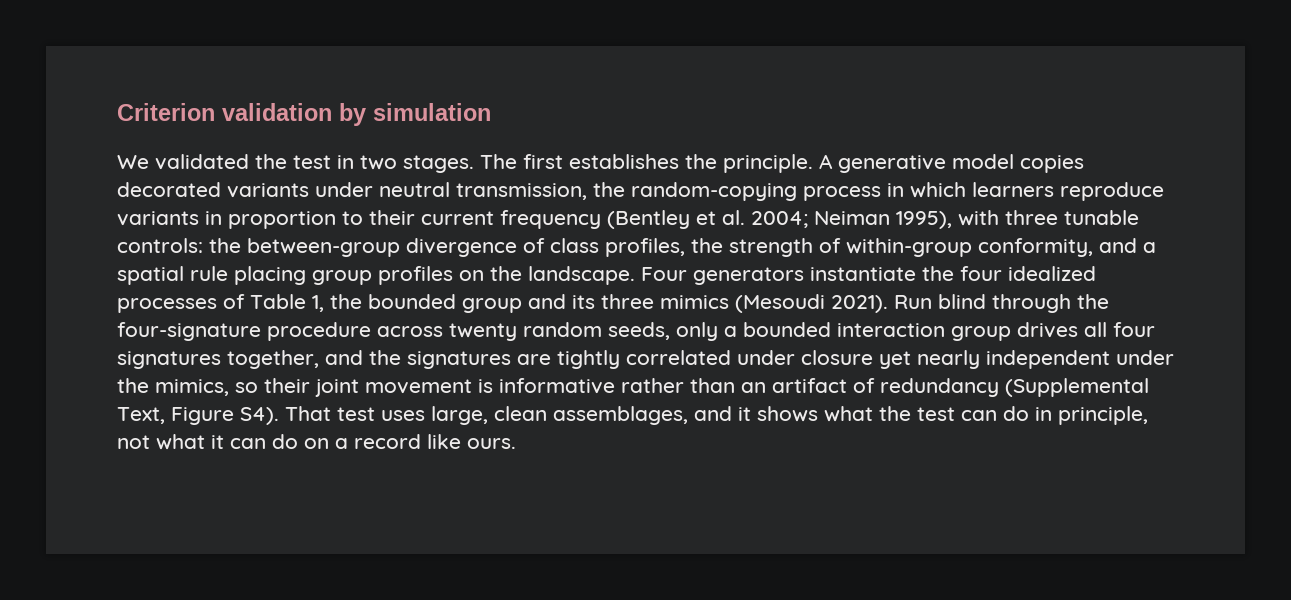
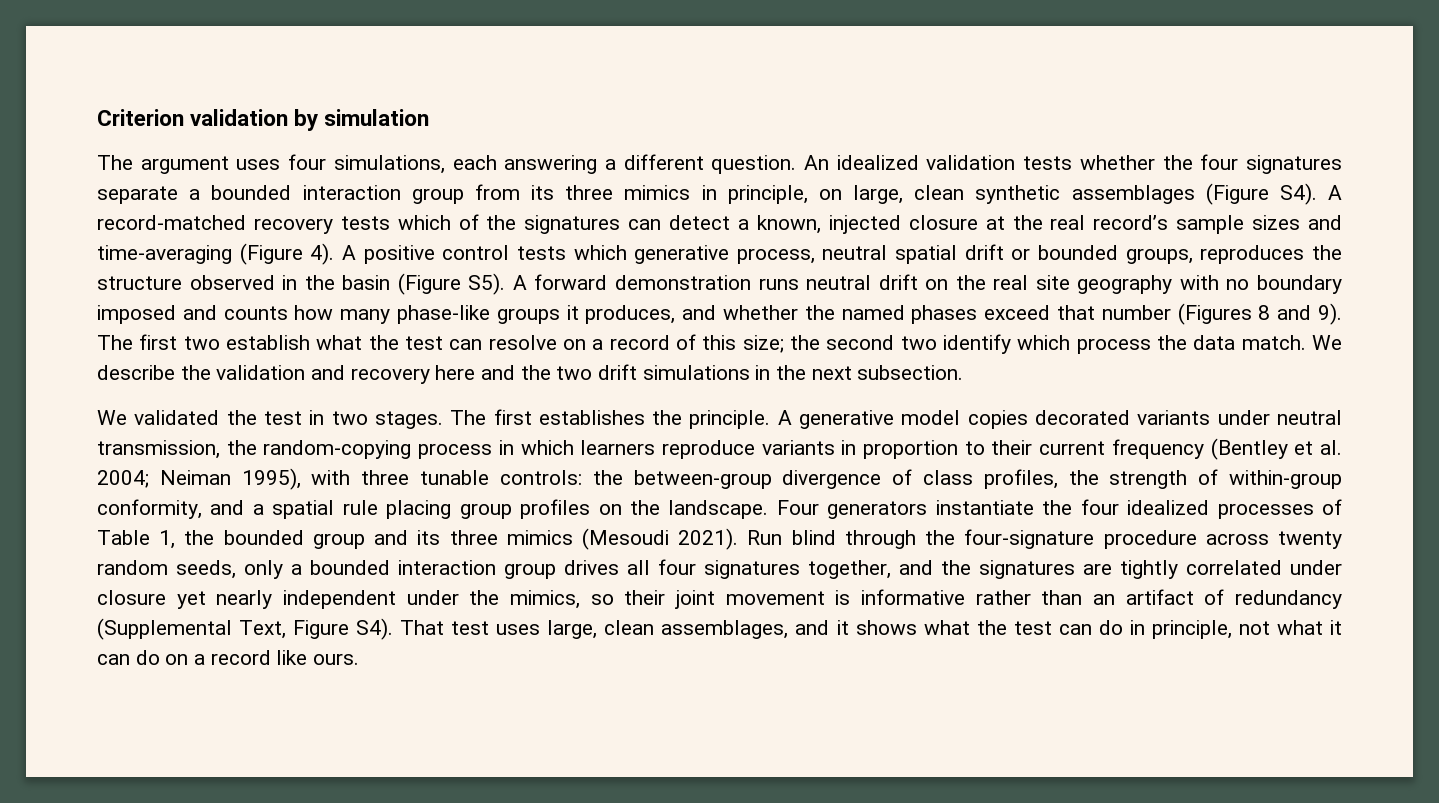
+ The argument uses four simulations, each answering a different question. An idealized validation tests whether the four signatures separate a bounded interaction group from its three mimics in principle, on large, clean synthetic assemblages (Figure S4). A record-matched recovery tests which of the signatures can detect a known, injected closure at the real record’s sample sizes and time-averaging (Figure 4). A positive control tests which generative process, neutral spatial drift or bounded groups, reproduces the structure observed in the basin (Figure S5). A forward demonstration runs neutral drift on the real site geography with no boundary imposed and counts how many phase-like groups it produces, and whether the named phases exceed that number (Figures 8 and 9). The first two establish what the test can resolve on a record of this size; the second two identify which process the data match. We describe the validation and recovery here and the two drift simulations in the next subsection.

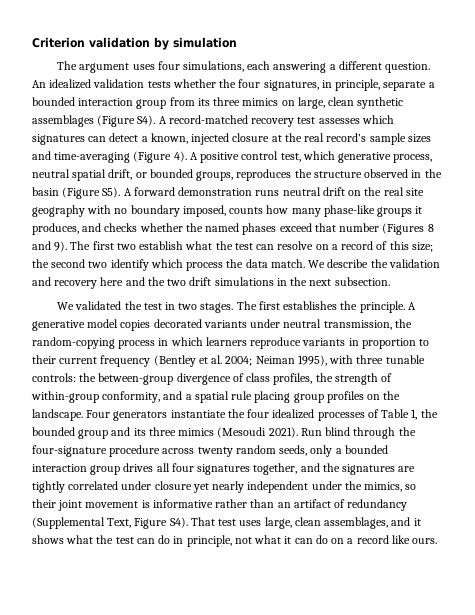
- An idealized validation tests whether the four signatures separate a bounded interaction group from its three mimics in principle, on large, clean synthetic assemblages (Figure S4). A record-matched recovery tests which of the signatures can detect a known, injected closure at the real record’s sample sizes and time-averaging (Figure 4).
+ An idealized validation tests whether the four signatures, in principle, separate a bounded interaction group from its three mimics on large, clean synthetic assemblages (Figure S4). A record-matched recovery test assesses which signatures can detect a known, injected closure at the real record’s sample sizes and time-averaging (Figure 4).
- A positive control tests which generative process, neutral spatial drift or bounded groups, reproduces the structure observed in the basin (Figure S5). A forward demonstration runs neutral drift on the real site geography with no boundary imposed and counts how many phase-like groups it produces, and whether the named phases exceed that number (Figures 8 and 9).
+ A positive control test, which generative process, neutral spatial drift, or bounded groups, reproduces the structure observed in the basin (Figure S5). A forward demonstration runs neutral drift on the real site geography with no boundary imposed, counts how many phase-like groups it produces, and checks whether the named phases exceed that number (Figures 8 and 9).

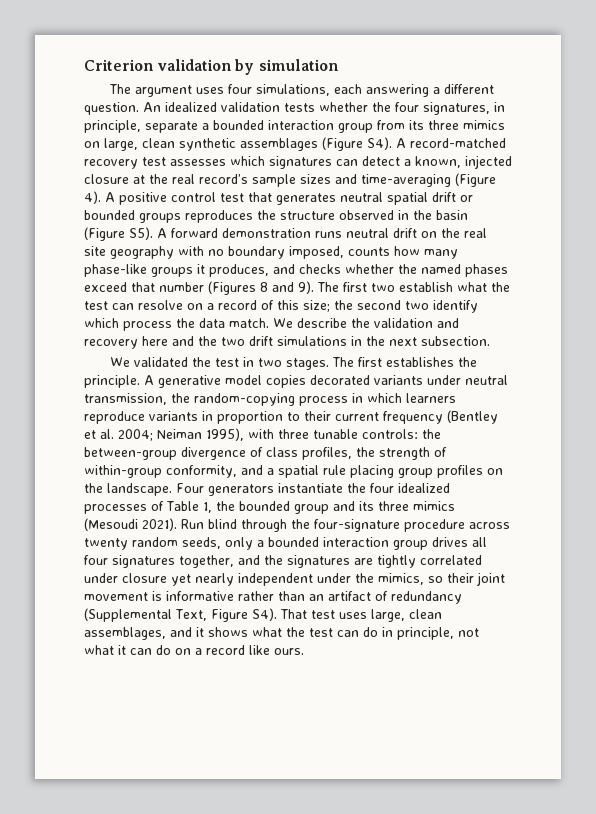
- A positive control test, which generative process, neutral spatial drift, or bounded groups, reproduces the structure observed in the basin (Figure S5). A forward demonstration runs neutral drift on the real site geography with no boundary imposed, counts how many phase-like groups it produces, and checks whether the named phases exceed that number (Figures 8 and 9).
+ A positive control test that generates neutral spatial drift or bounded groups reproduces the structure observed in the basin (Figure S5). A forward demonstration runs neutral drift on the real site geography with no boundary imposed, counts how many phase-like groups it produces, and checks whether the named phases exceed that number (Figures 8 and 9).

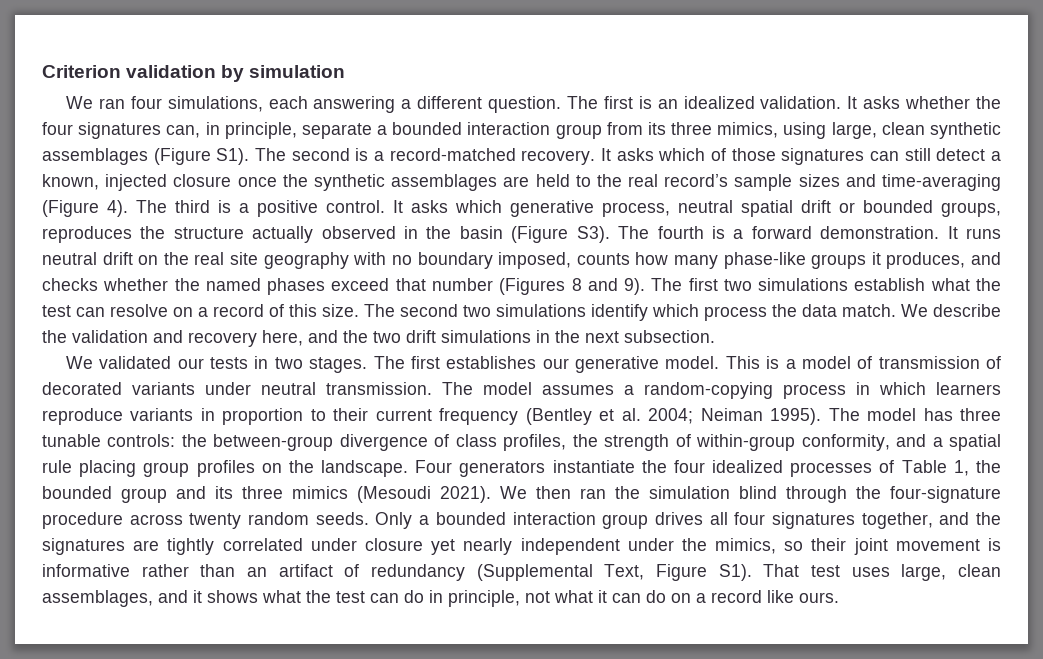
- The argument uses four simulations, each answering a different question.
+ We ran four simulations, each answering a different question.
- An idealized validation tests whether the four signatures, in principle, separate a bounded interaction group from its three mimics on large, clean synthetic assemblages (Figure S4). A record-matched recovery test assesses which signatures can detect a known, injected closure at the real record’s sample sizes and time-averaging (Figure 4).
+ The first is an idealized validation. It asks whether the four signatures can, in principle, separate a bounded interaction group from its three mimics, using large, clean synthetic assemblages (Figure S1). The second is a record-matched recovery. It asks which of those signatures can still detect a known, injected closure once the synthetic assemblages are held to the real record’s sample sizes and time-averaging (Figure 4).
- A positive control test that generates neutral spatial drift or bounded groups reproduces the structure observed in the basin (Figure S5). A forward demonstration runs neutral drift on the real site geography with no boundary imposed, counts how many phase-like groups it produces, and checks whether the named phases exceed that number (Figures 8 and 9).
+ The third is a positive control. It asks which generative process, neutral spatial drift or bounded groups, reproduces the structure actually observed in the basin (Figure S3). The fourth is a forward demonstration. It runs neutral drift on the real site geography with no boundary imposed, counts how many phase-like groups it produces, and checks whether the named phases exceed that number (Figures 8 and 9).
- The first two establish what the test can resolve on a record of this size; the second two identify which process the data match.
+ The first two simulations establish what the test can resolve on a record of this size. The second two simulations identify which process the data match.
- We describe the validation and recovery here and the two drift simulations in the next subsection.
+ We describe the validation and recovery here, and the two drift simulations in the next subsection.
- We validated the test in two stages.
+ We validated our tests in two stages.
- The first establishes the principle. A generative model copies decorated variants under neutral transmission, the random-copying process in which learners reproduce variants in proportion to their current frequency (Bentley et al. 2004; Neiman 1995), with three tunable controls: the between-group divergence of class profiles, the strength of within-group conformity, and a spatial rule placing group profiles on the landscape.
+ The first establishes our generative model. This is a model of transmission of decorated variants under neutral transmission. The model assumes a random-copying process in which learners reproduce variants in proportion to their current frequency (Bentley et al. 2004; Neiman 1995). The model has three tunable controls: the between-group divergence of class profiles, the strength of within-group conformity, and a spatial rule placing group profiles on the landscape.
- Run blind through the four-signature procedure across twenty random seeds, only a bounded interaction group drives all four signatures together, and the signatures are tightly correlated under closure yet nearly independent under the mimics, so their joint movement is informative rather than an artifact of redundancy (Supplemental Text, Figure S4). That test uses large, clean assemblages, and it shows what the test can do in principle, not what it can do on a record like ours.
+ We then ran the simulation blind through the four-signature procedure across twenty random seeds. Only a bounded interaction group drives all four signatures together, and the signatures are tightly correlated under closure yet nearly independent under the mimics, so their joint movement is informative rather than an artifact of redundancy (Supplemental Text, Figure S1). That test uses large, clean assemblages, and it shows what the test can do in principle, not what it can do on a record like ours.

